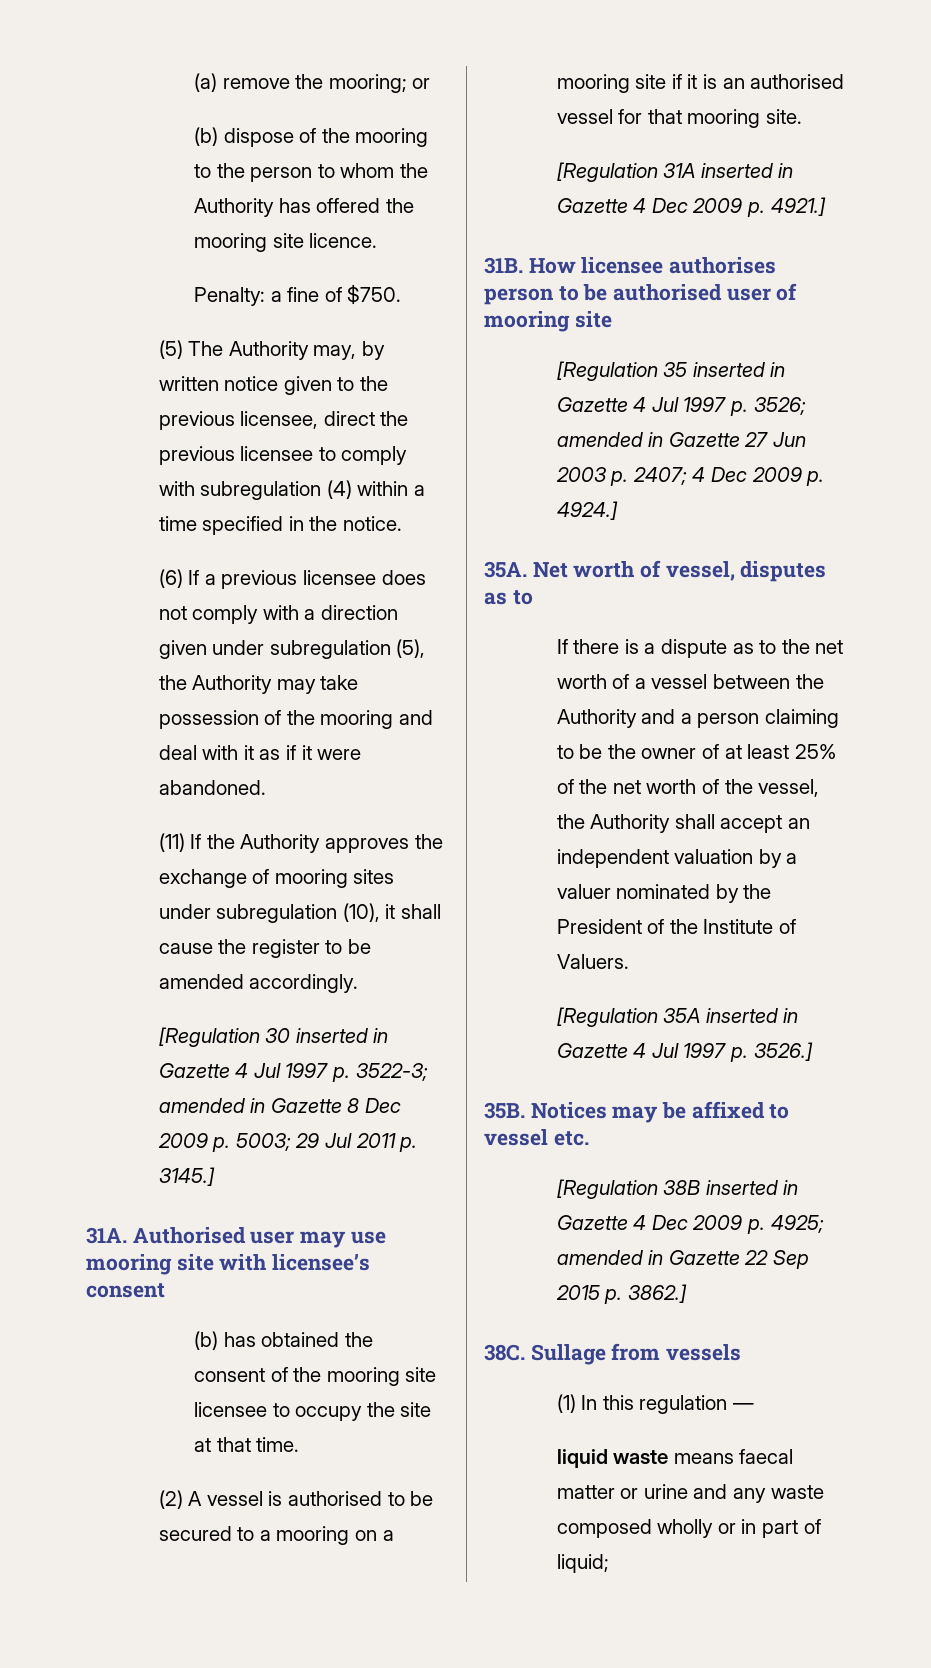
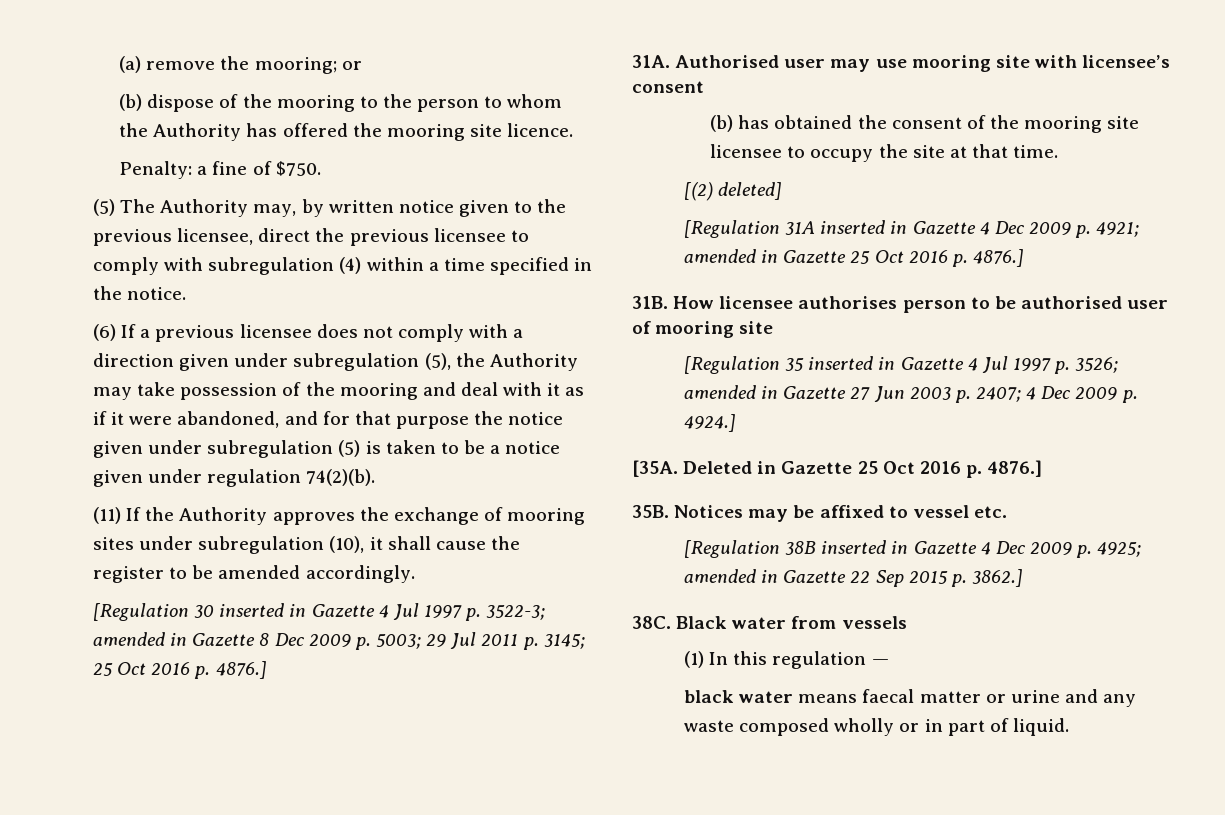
- (6) If a previous licensee does not comply with a direction given under subregulation (5), the Authority may take possession of the mooring and deal with it as if it were abandoned.
+ (6) If a previous licensee does not comply with a direction given under subregulation (5), the Authority may take possession of the mooring and deal with it as if it were abandoned, and for that purpose the notice given under subregulation (5) is taken to be a notice given under regulation 74(2)(b).
- [Regulation 30 inserted in Gazette 4 Jul 1997 p. 3522-3; amended in Gazette 8 Dec 2009 p. 5003; 29 Jul 2011 p. 3145.]
+ [Regulation 30 inserted in Gazette 4 Jul 1997 p. 3522-3; amended in Gazette 8 Dec 2009 p. 5003; 29 Jul 2011 p. 3145; 25 Oct 2016 p. 4876.]
- (2) A vessel is authorised to be secured to a mooring on a mooring site if it is an authorised vessel for that mooring site.
+ [(2) deleted]
- [Regulation 31A inserted in Gazette 4 Dec 2009 p. 4921.]
+ [Regulation 31A inserted in Gazette 4 Dec 2009 p. 4921; amended in Gazette 25 Oct 2016 p. 4876.]
- 35A. Net worth of vessel, disputes as to
- If there is a dispute as to the net worth of a vessel between the Authority and a person claiming to be the owner of at least 25% of the net worth of the vessel, the Authority shall accept an independent valuation by a valuer nominated by the President of the Institute of Valuers.
- [Regulation 35A inserted in Gazette 4 Jul 1997 p. 3526.]
+ [35A. Deleted in Gazette 25 Oct 2016 p. 4876.]
- Sullage from vessels
+ Black water from vessels
- liquid waste means faecal matter or urine and any waste composed wholly or in part of liquid;
+ black water means faecal matter or urine and any waste composed wholly or in part of liquid.

